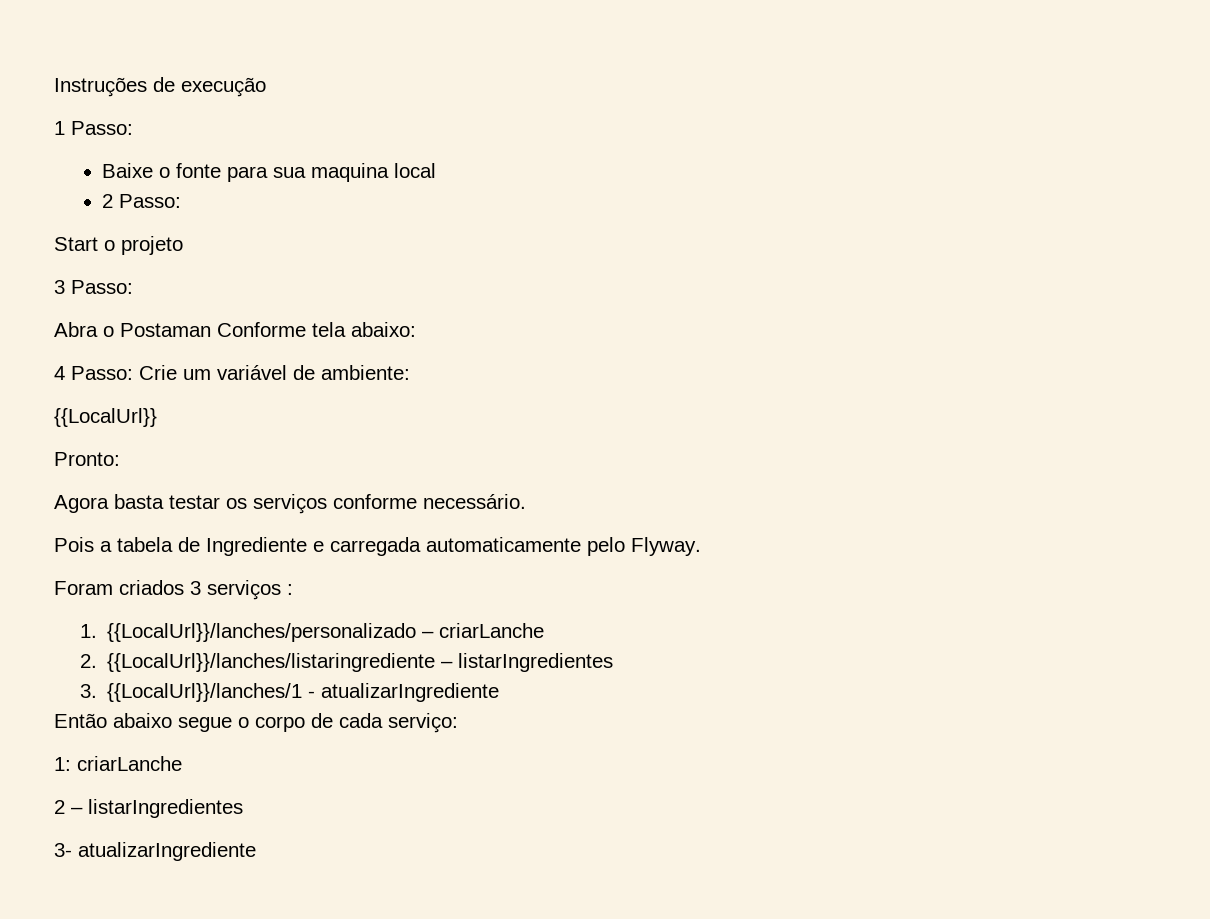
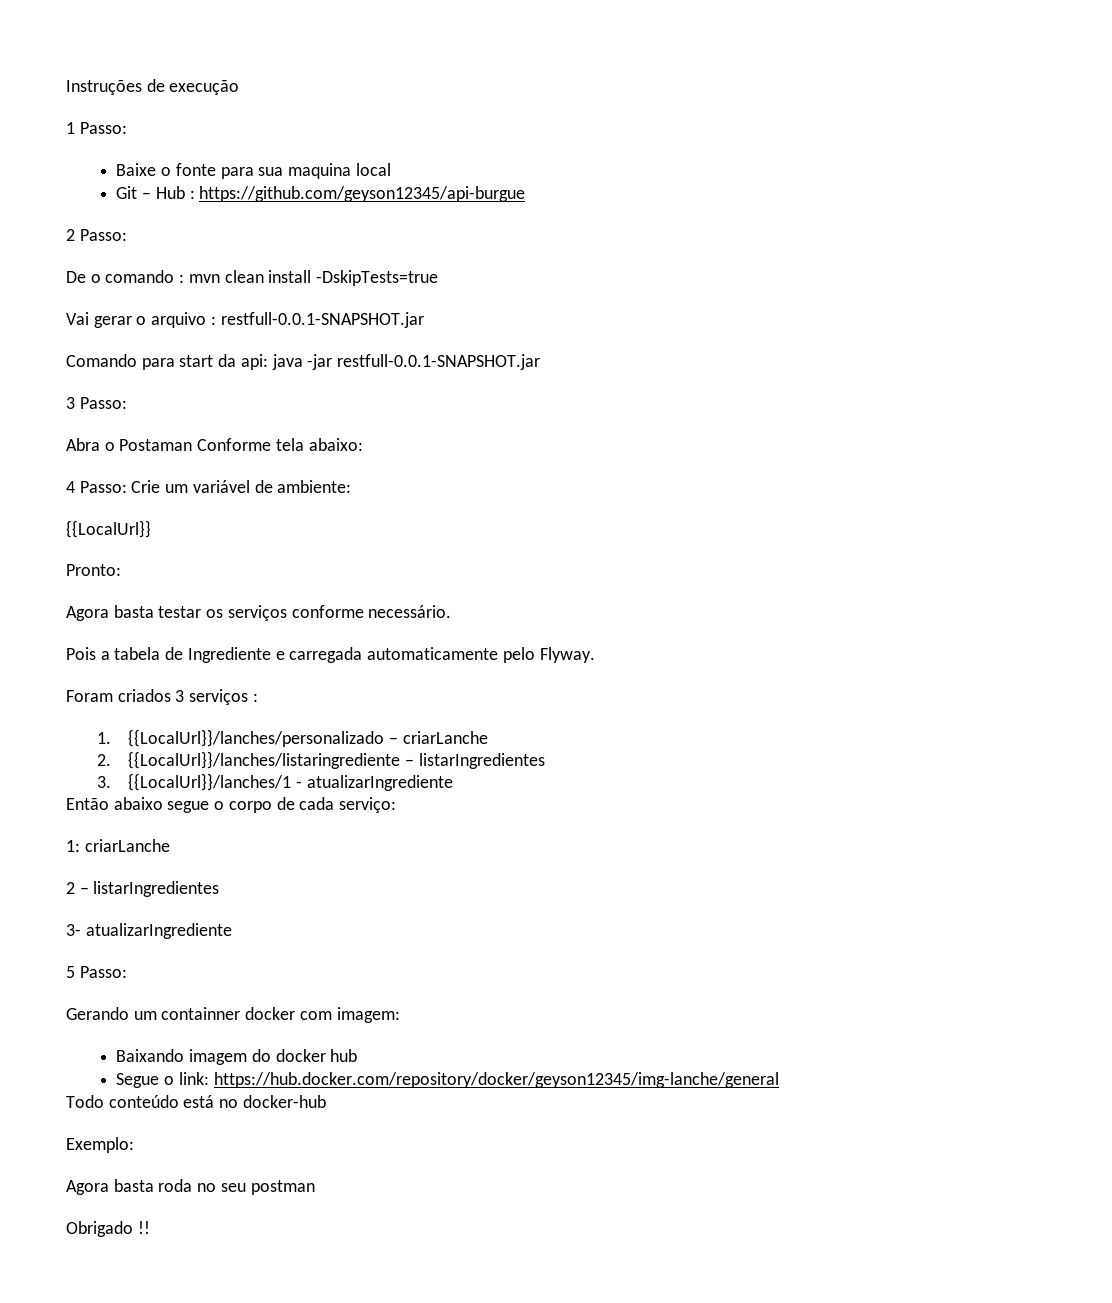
+ Git – Hub : https://github.com/geyson12345/api-burgue
  2 Passo:
- Start o projeto
+ De o comando : mvn clean install -DskipTests=true
+ Vai gerar o arquivo : restfull-0.0.1-SNAPSHOT.jar
+ Comando para start da api: java -jar restfull-0.0.1-SNAPSHOT.jar
+ 5 Passo:
+ Gerando um containner docker com imagem:
+ Baixando imagem do docker hub
+ Segue o link: https://hub.docker.com/repository/docker/geyson12345/img-lanche/general
+ Todo conteúdo está no docker-hub
+ Exemplo:
+ Agora basta roda no seu postman
+ Obrigado !!

